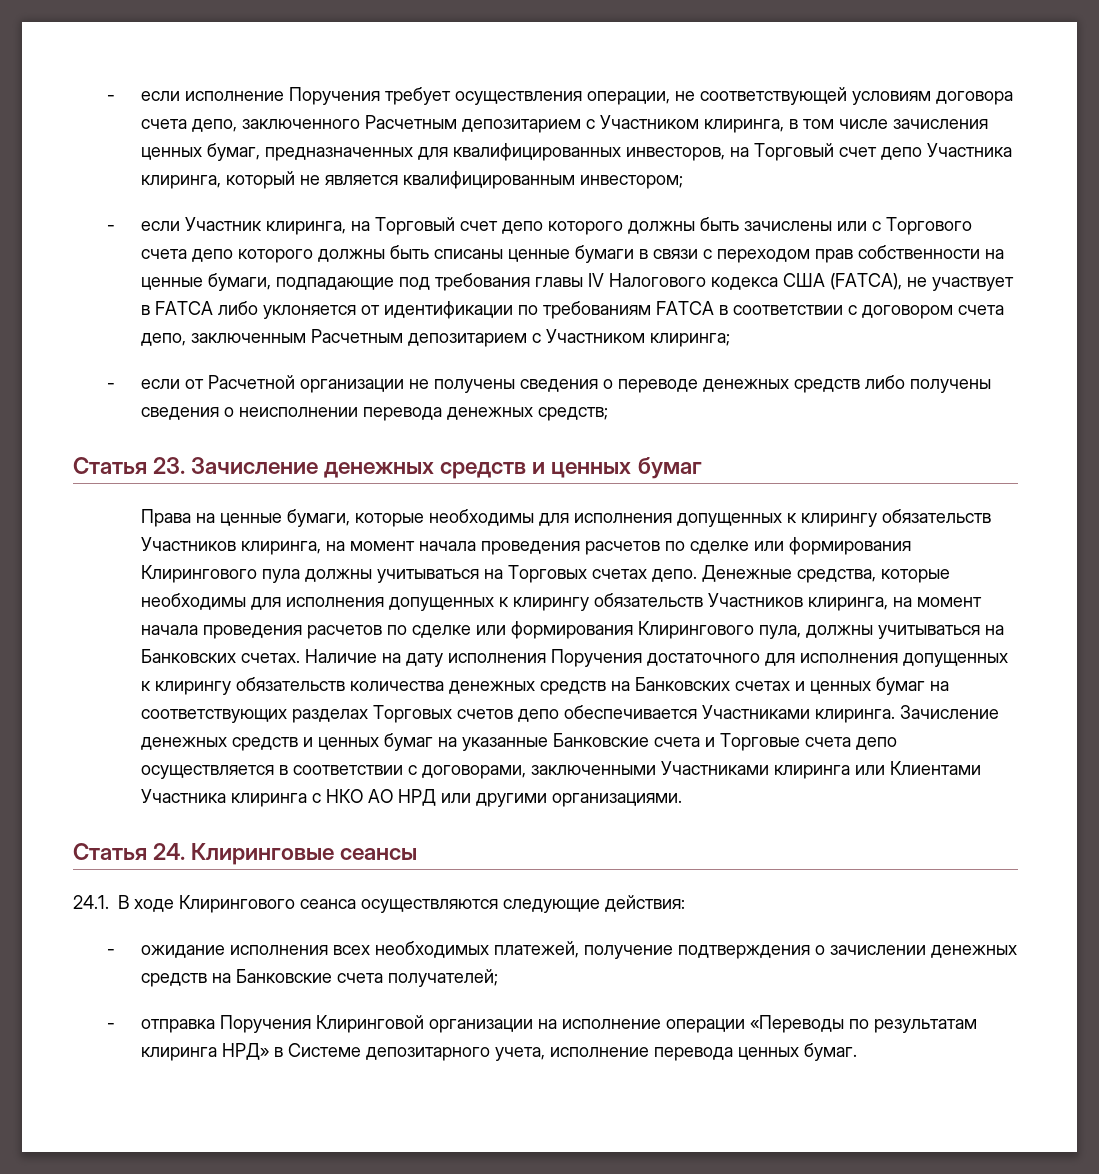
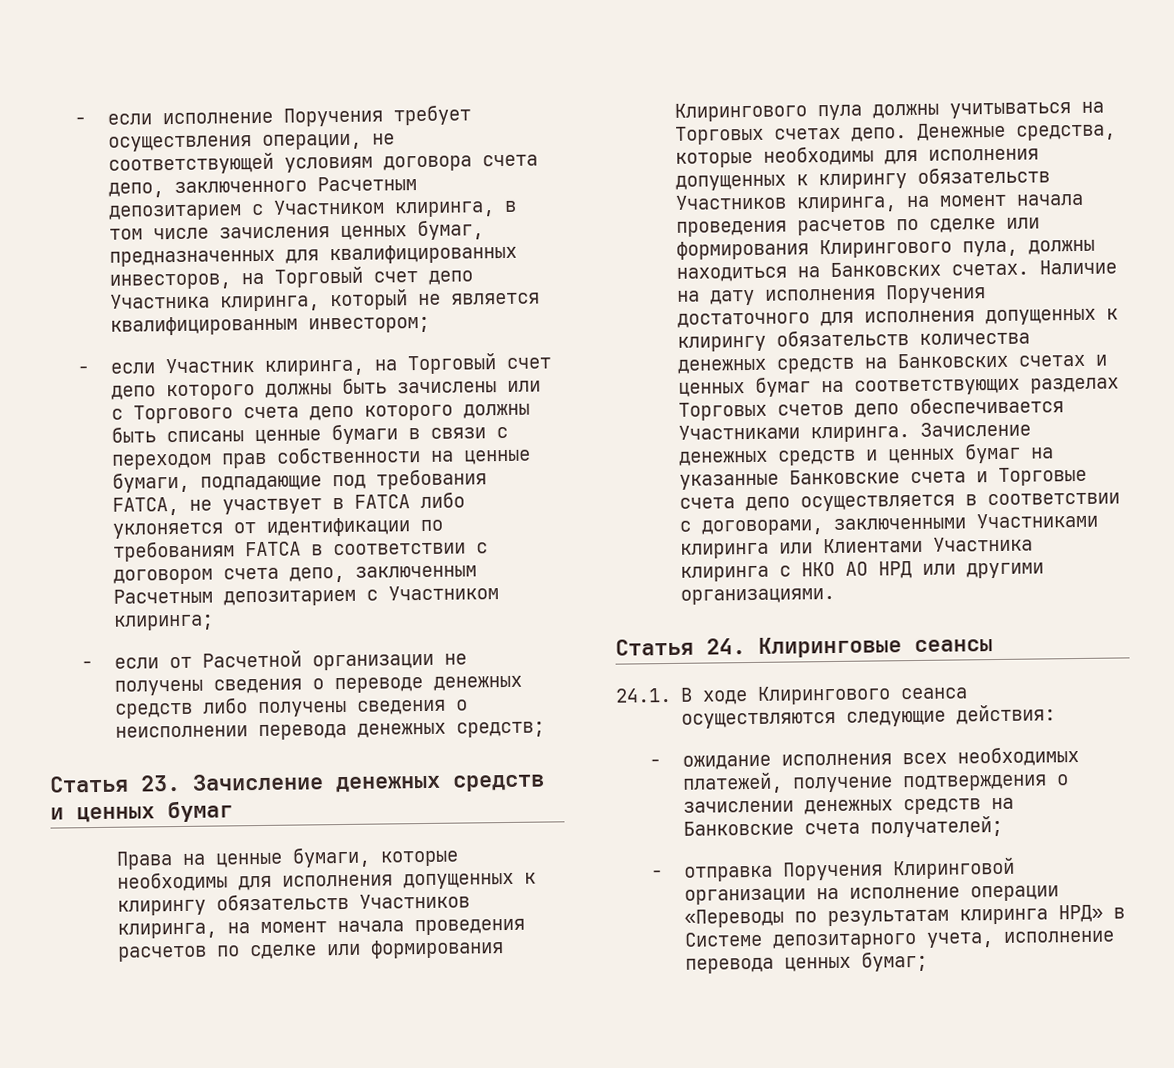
- - если Участник клиринга, на Торговый счет депо которого должны быть зачислены или с Торгового счета депо которого должны быть списаны ценные бумаги в связи с переходом прав собственности на ценные бумаги, подпадающие под требования главы IV Налогового кодекса США (FATCA), не участвует в FATCA либо уклоняется от идентификации по требованиям FATCA в соответствии с договором счета депо, заключенным Расчетным депозитарием с Участником клиринга;
+ - если Участник клиринга, на Торговый счет депо которого должны быть зачислены или с Торгового счета депо которого должны быть списаны ценные бумаги в связи с переходом прав собственности на ценные бумаги, подпадающие под требования FATCA, не участвует в FATCA либо уклоняется от идентификации по требованиям FATCA в соответствии с договором счета депо, заключенным Расчетным депозитарием с Участником клиринга;
- Денежные средства, которые необходимы для исполнения допущенных к клирингу обязательств Участников клиринга, на момент начала проведения расчетов по сделке или формирования Клирингового пула, должны учитываться на Банковских счетах.
+ Денежные средства, которые необходимы для исполнения допущенных к клирингу обязательств Участников клиринга, на момент начала проведения расчетов по сделке или формирования Клирингового пула, должны находиться на Банковских счетах.
- - отправка Поручения Клиринговой организации на исполнение операции «Переводы по результатам клиринга НРД» в Системе депозитарного учета, исполнение перевода ценных бумаг.
+ - отправка Поручения Клиринговой организации на исполнение операции «Переводы по результатам клиринга НРД» в Системе депозитарного учета, исполнение перевода ценных бумаг;

